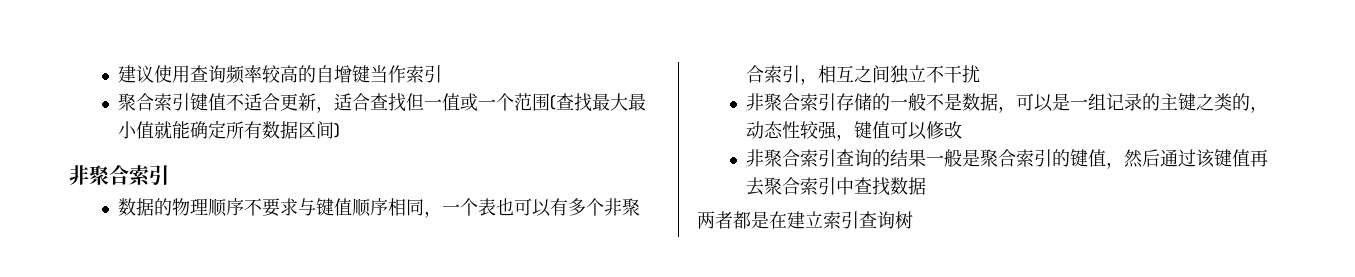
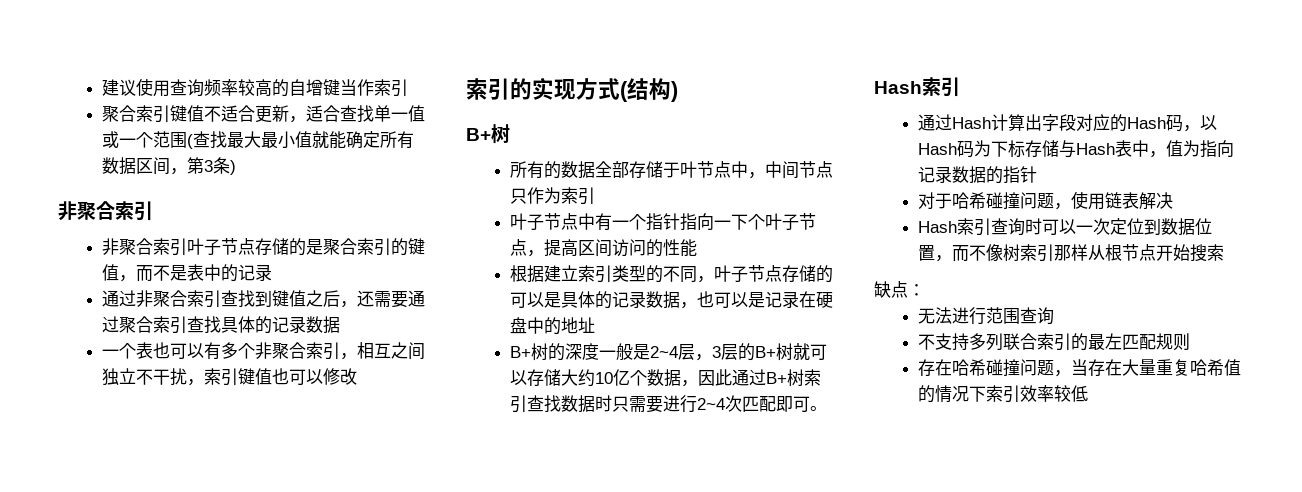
- 聚合索引键值不适合更新，适合查找但一值或一个范围(查找最大最小值就能确定所有数据区间)
+ 聚合索引键值不适合更新，适合查找单一值或一个范围(查找最大最小值就能确定所有数据区间，第3条)
- 数据的物理顺序不要求与键值顺序相同，一个表也可以有多个非聚合索引，相互之间独立不干扰
- 非聚合索引存储的一般不是数据，可以是一组记录的主键之类的，动态性较强，键值可以修改
- 非聚合索引查询的结果一般是聚合索引的键值，然后通过该键值再去聚合索引中查找数据
- 两者都是在建立索引查询树
+ 非聚合索引叶子节点存储的是聚合索引的键值，而不是表中的记录
+ 通过非聚合索引查找到键值之后，还需要通过聚合索引查找具体的记录数据
+ 一个表也可以有多个非聚合索引，相互之间独立不干扰，索引键值也可以修改
+ 索引的实现方式(结构)
+ B+树
+ 所有的数据全部存储于叶节点中，中间节点只作为索引
+ 叶子节点中有一个指针指向一下个叶子节点，提高区间访问的性能
+ 根据建立索引类型的不同，叶子节点存储的可以是具体的记录数据，也可以是记录在硬盘中的地址
+ B+树的深度一般是2~4层，3层的B+树就可以存储大约10亿个数据，因此通过B+树索引查找数据时只需要进行2~4次匹配即可。
+ Hash索引
+ 通过Hash计算出字段对应的Hash码，以Hash码为下标存储与Hash表中，值为指向记录数据的指针
+ 对于哈希碰撞问题，使用链表解决
+ Hash索引查询时可以一次定位到数据位置，而不像树索引那样从根节点开始搜索
+ 缺点：
+ 无法进行范围查询
+ 不支持多列联合索引的最左匹配规则
+ 存在哈希碰撞问题，当存在大量重复哈希值的情况下索引效率较低

